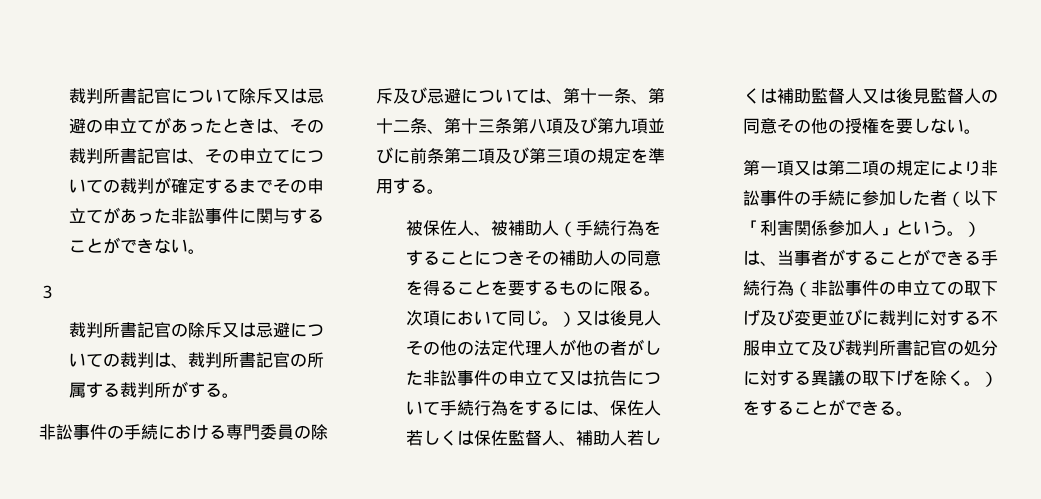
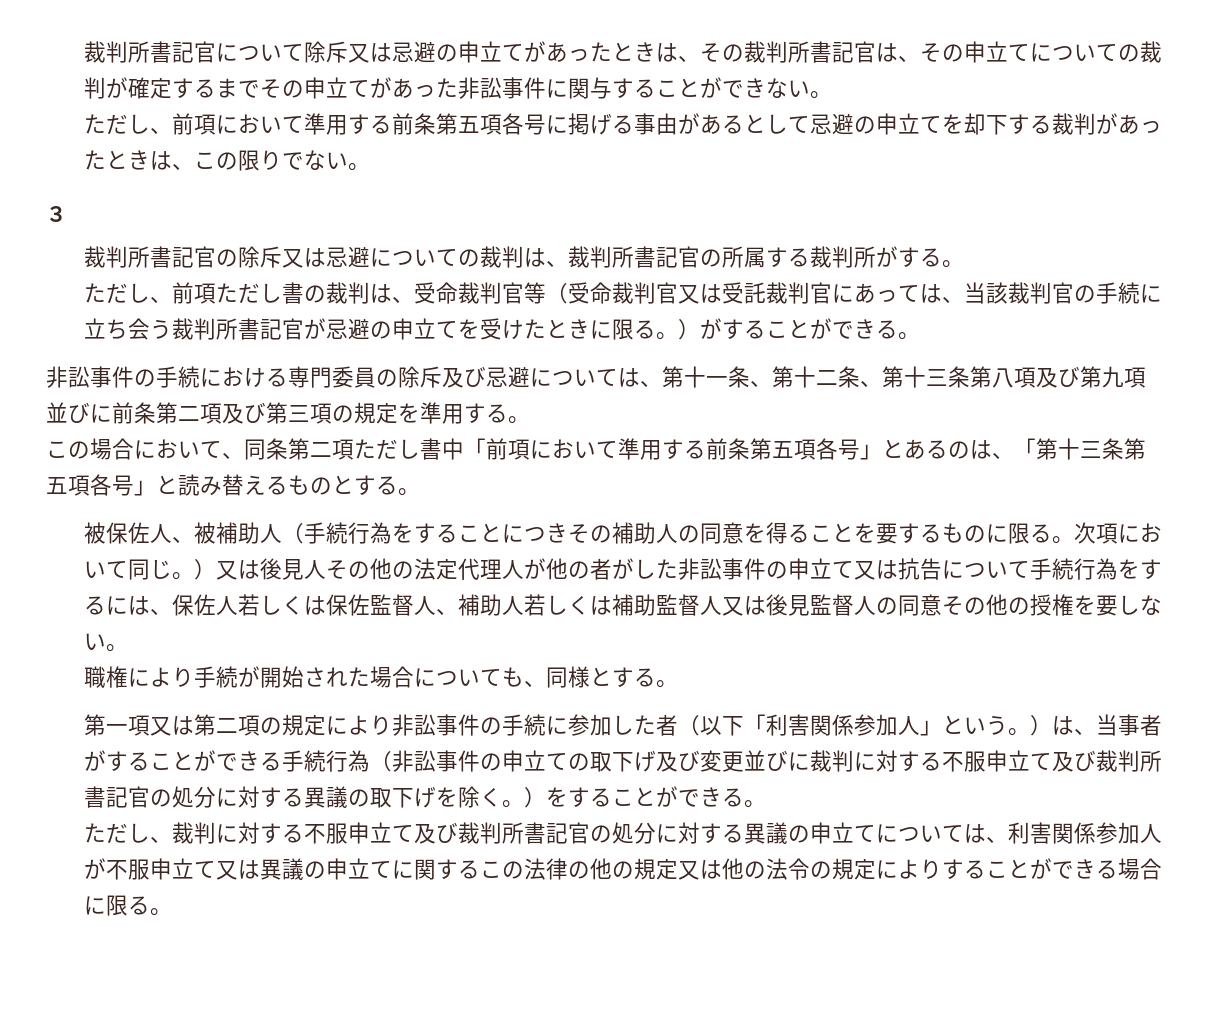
+ ただし、前項において準用する前条第五項各号に掲げる事由があるとして忌避の申立てを却下する裁判があったときは、この限りでない。
+ ただし、前項ただし書の裁判は、受命裁判官等（受命裁判官又は受託裁判官にあっては、当該裁判官の手続に立ち会う裁判所書記官が忌避の申立てを受けたときに限る。）がすることができる。
+ この場合において、同条第二項ただし書中「前項において準用する前条第五項各号」とあるのは、「第十三条第五項各号」と読み替えるものとする。
+ 職権により手続が開始された場合についても、同様とする。
+ ただし、裁判に対する不服申立て及び裁判所書記官の処分に対する異議の申立てについては、利害関係参加人が不服申立て又は異議の申立てに関するこの法律の他の規定又は他の法令の規定によりすることができる場合に限る。

